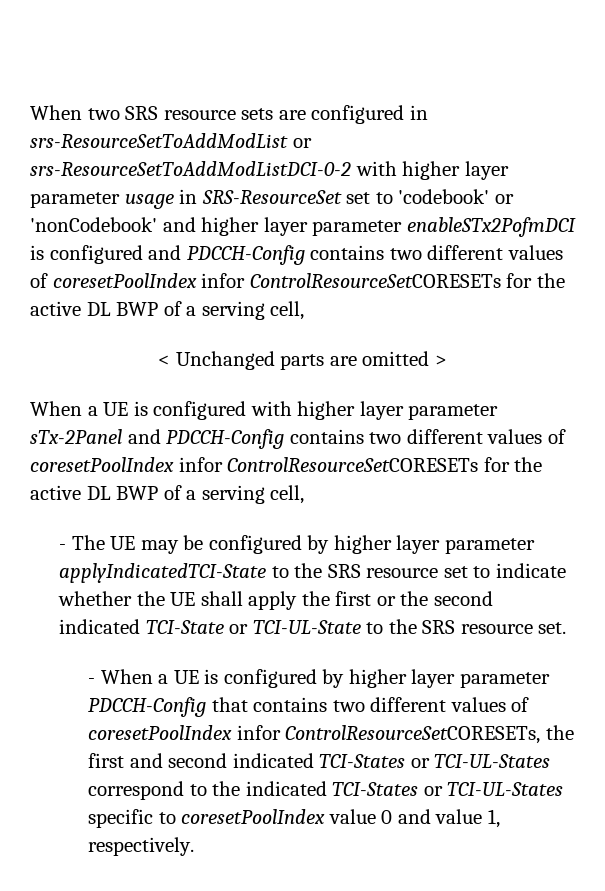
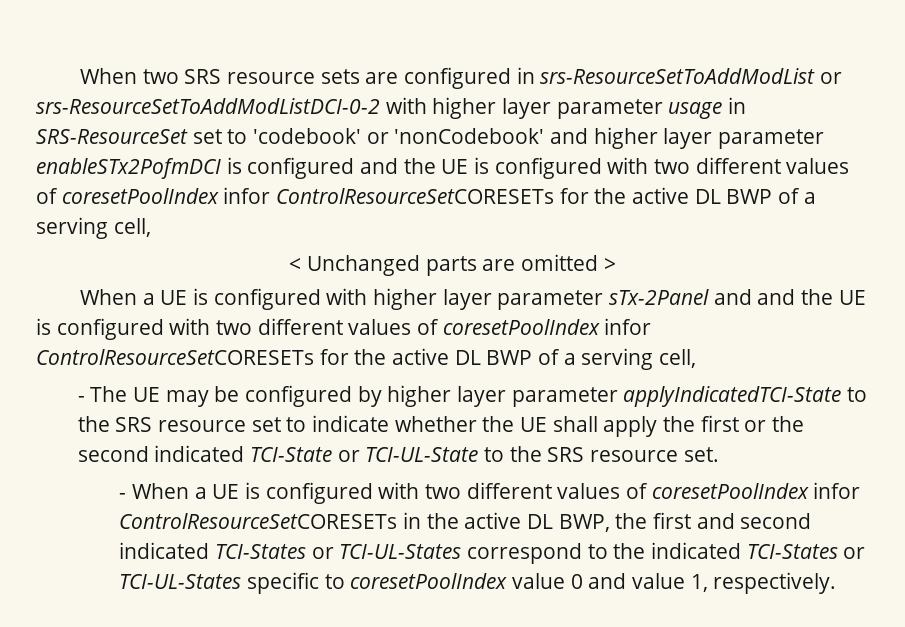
- When two SRS resource sets are configured in srs-ResourceSetToAddModList or srs-ResourceSetToAddModListDCI-0-2 with higher layer parameter usage in SRS-ResourceSet set to 'codebook' or 'nonCodebook' and higher layer parameter enableSTx2PofmDCI is configured and PDCCH-Config contains two different values of coresetPoolIndex infor ControlResourceSetCORESETs for the active DL BWP of a serving cell,
+ When two SRS resource sets are configured in srs-ResourceSetToAddModList or srs-ResourceSetToAddModListDCI-0-2 with higher layer parameter usage in SRS-ResourceSet set to 'codebook' or 'nonCodebook' and higher layer parameter enableSTx2PofmDCI is configured and the UE is configured with two different values of coresetPoolIndex infor ControlResourceSetCORESETs for the active DL BWP of a serving cell,
- When a UE is configured with higher layer parameter sTx-2Panel and PDCCH-Config contains two different values of coresetPoolIndex infor ControlResourceSetCORESETs for the active DL BWP of a serving cell,
+ When a UE is configured with higher layer parameter sTx-2Panel and and the UE is configured with two different values of coresetPoolIndex infor ControlResourceSetCORESETs for the active DL BWP of a serving cell,
- - When a UE is configured by higher layer parameter PDCCH-Config that contains two different values of coresetPoolIndex infor ControlResourceSetCORESETs, the first and second indicated TCI-States or TCI-UL-States correspond to the indicated TCI-States or TCI-UL-States specific to coresetPoolIndex value 0 and value 1, respectively.
+ - When a UE is configured with two different values of coresetPoolIndex infor ControlResourceSetCORESETs in the active DL BWP, the first and second indicated TCI-States or TCI-UL-States correspond to the indicated TCI-States or TCI-UL-States specific to coresetPoolIndex value 0 and value 1, respectively.

